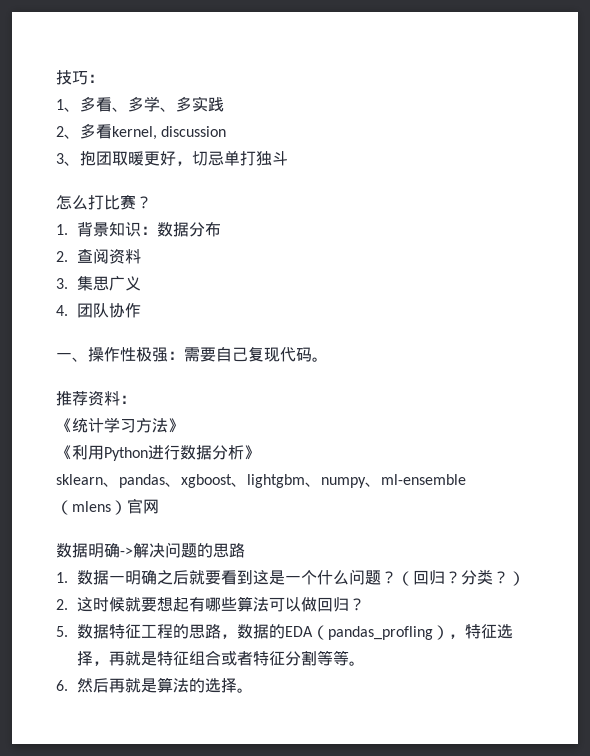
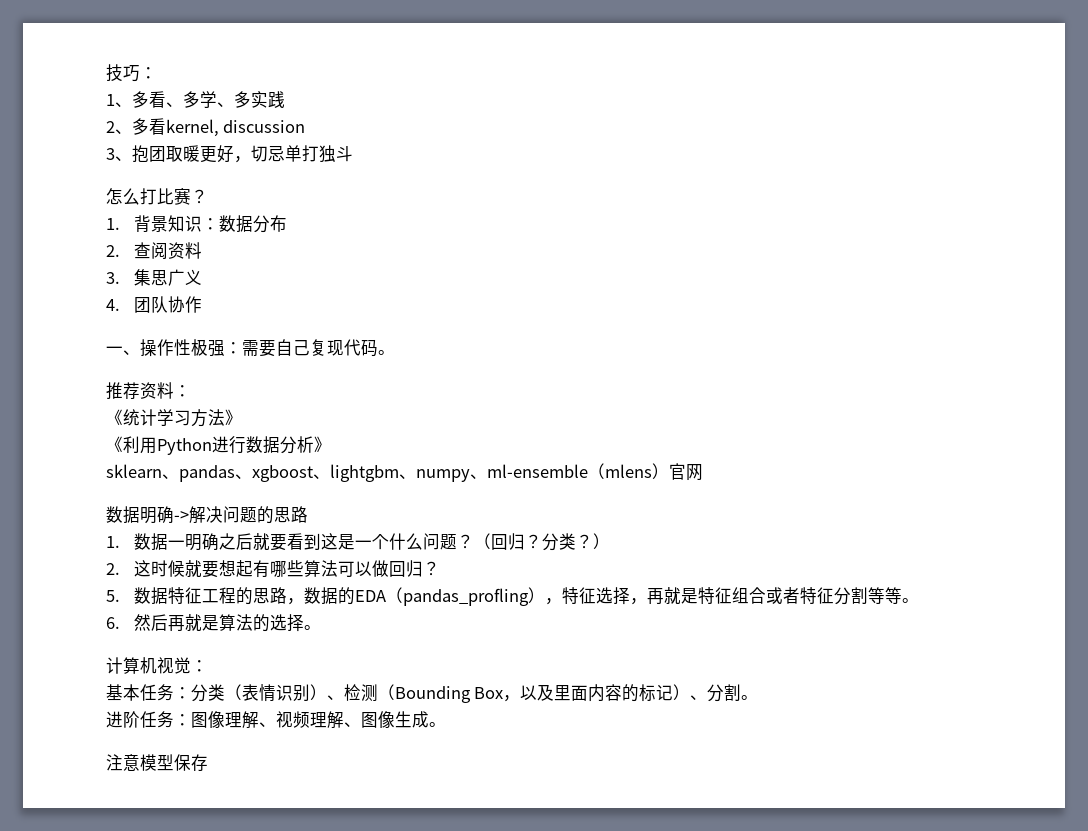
+ 计算机视觉：
+ 基本任务：分类（表情识别）、检测（Bounding Box，以及里面内容的标记）、分割。
+ 进阶任务：图像理解、视频理解、图像生成。
+ 注意模型保存

